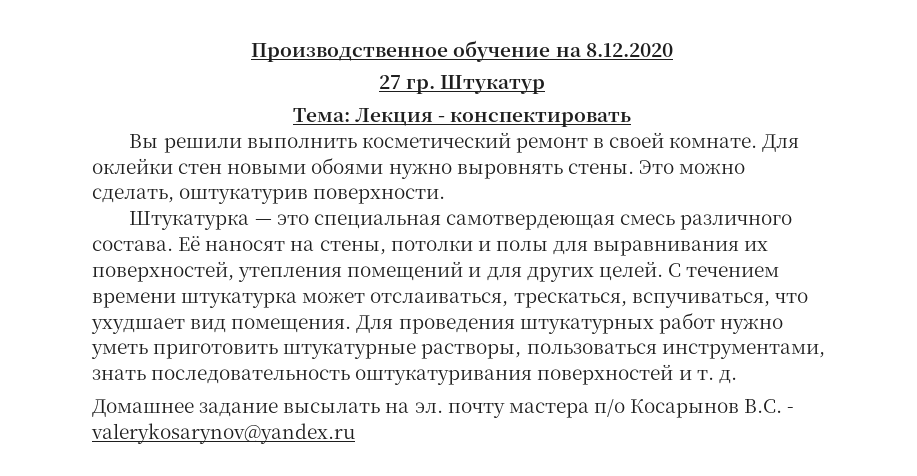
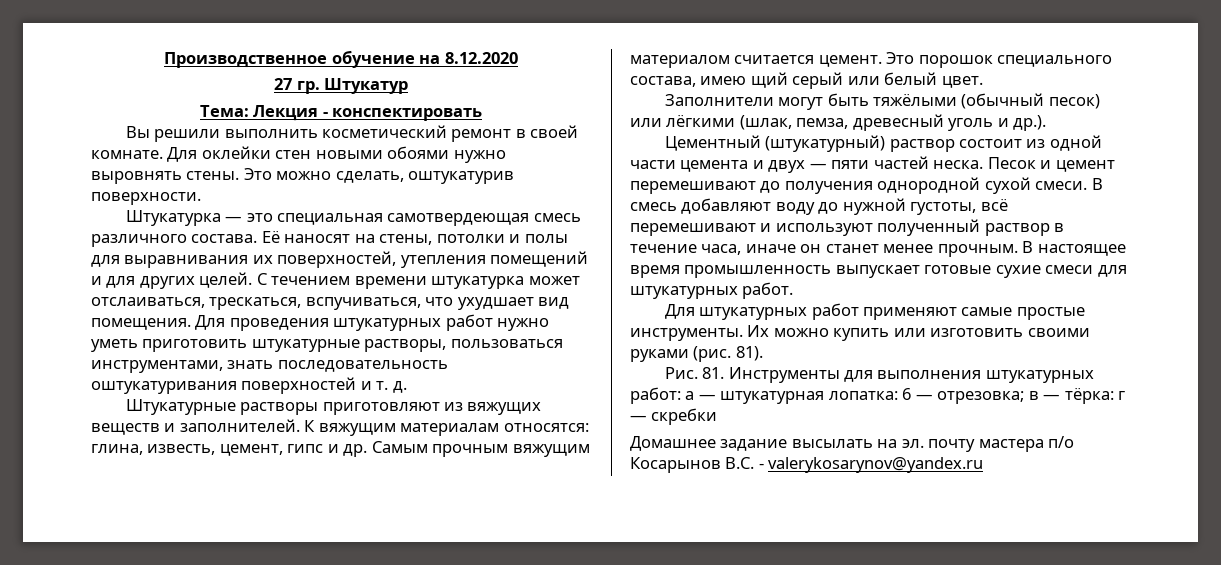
+ Штукатурные растворы приготовляют из вяжущих веществ и заполнителей. К вяжущим материалам относятся: глина, известь, цемент, гипс и др. Самым прочным вяжущим материалом считается цемент. Это порошок специального состава, имею щий серый или белый цвет.
+ Заполнители могут быть тяжёлыми (обычный песок) или лёгкими (шлак, пемза, древесный уголь и др.).
+ Цементный (штукатурный) раствор состоит из одной части цемента и двух — пяти частей неска. Песок и цемент перемешивают до получения однородной сухой смеси. В смесь добавляют воду до нужной густоты, всё перемешивают и используют полученный раствор в течение часа, иначе он станет менее прочным. В настоящее время промышленность выпускает готовые сухие смеси для штукатурных работ.
+ Для штукатурных работ применяют самые простые инструменты. Их можно купить или изготовить своими руками (рис. 81).
+ Рис. 81. Инструменты для выполнения штукатурных работ: а — штукатурная лопатка: 6 — отрезовка; в — тёрка: г — скребки

